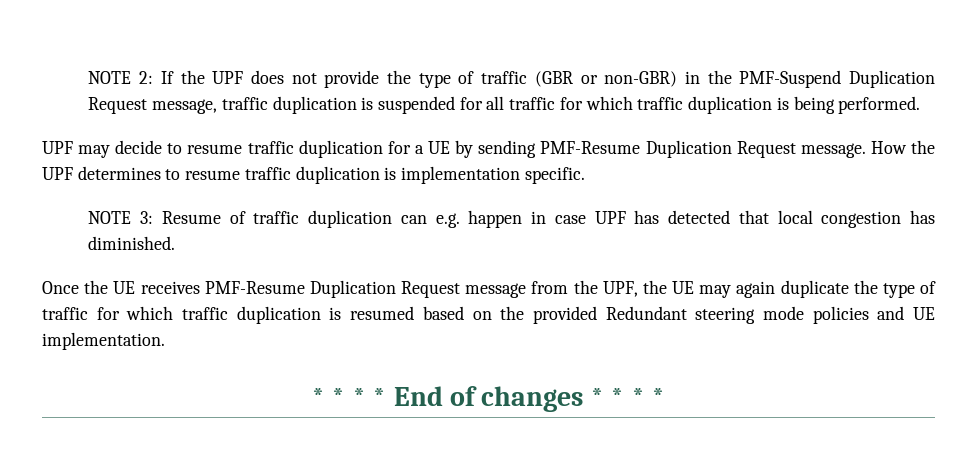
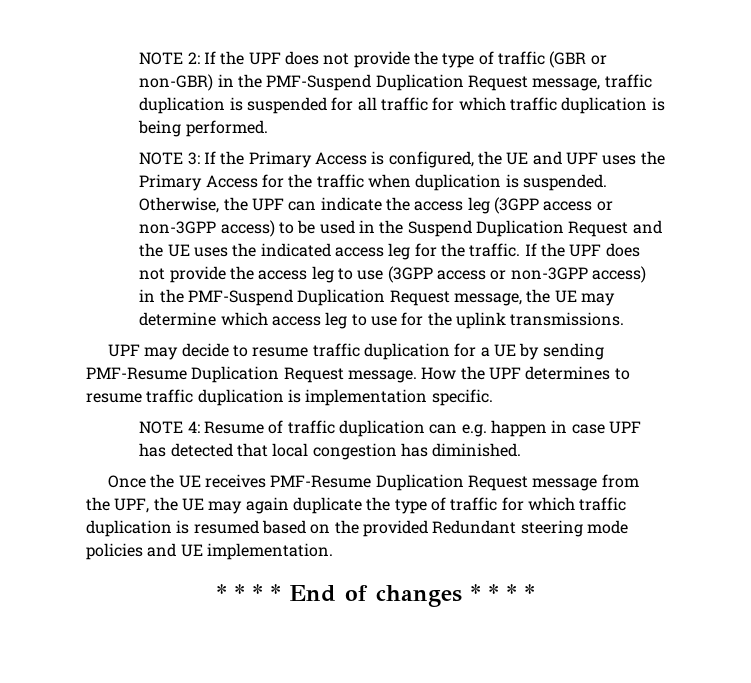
+ NOTE 3: If the Primary Access is configured, the UE and UPF uses the Primary Access for the traffic when duplication is suspended. Otherwise, the UPF can indicate the access leg (3GPP access or non-3GPP access) to be used in the Suspend Duplication Request and the UE uses the indicated access leg for the traffic. If the UPF does not provide the access leg to use (3GPP access or non-3GPP access) in the PMF-Suspend Duplication Request message, the UE may determine which access leg to use for the uplink transmissions.
- NOTE 3: Resume of traffic duplication can e.g. happen in case UPF has detected that local congestion has diminished.
+ NOTE 4: Resume of traffic duplication can e.g. happen in case UPF has detected that local congestion has diminished.

